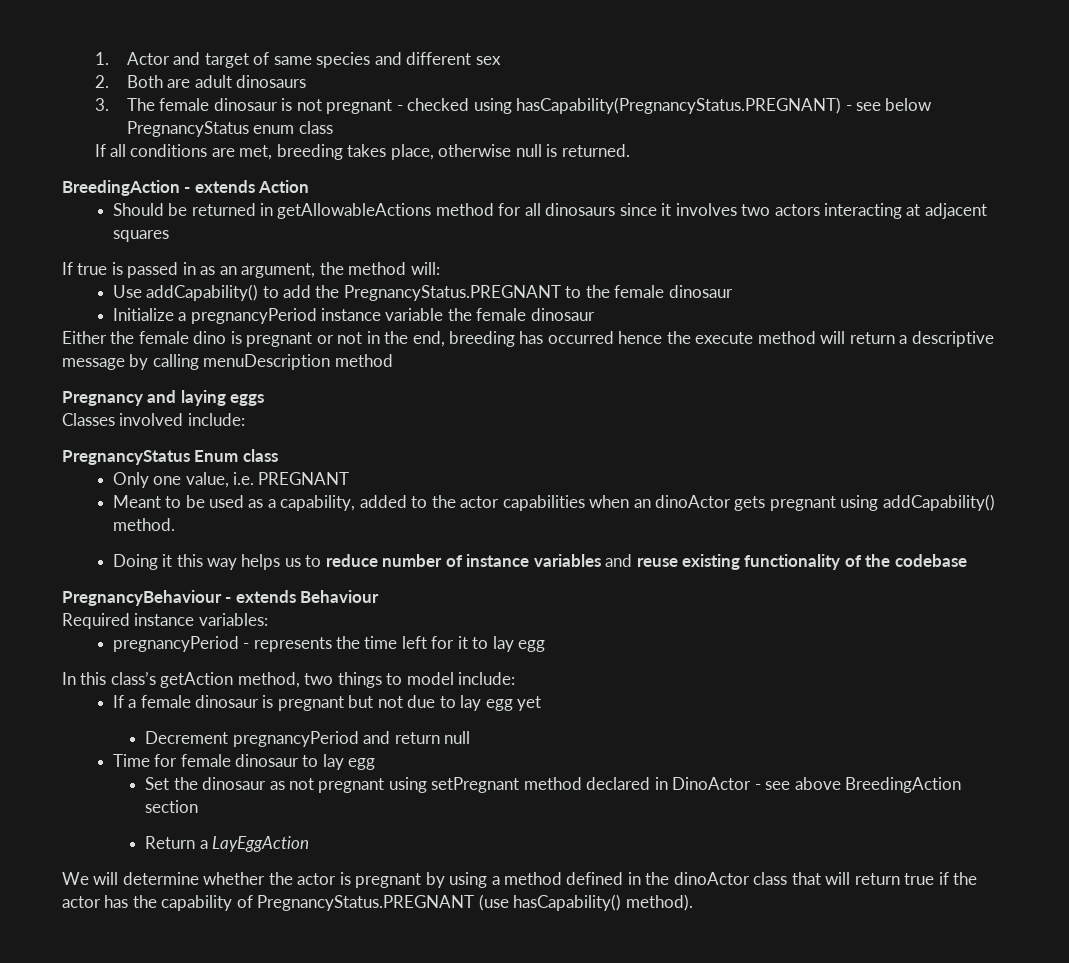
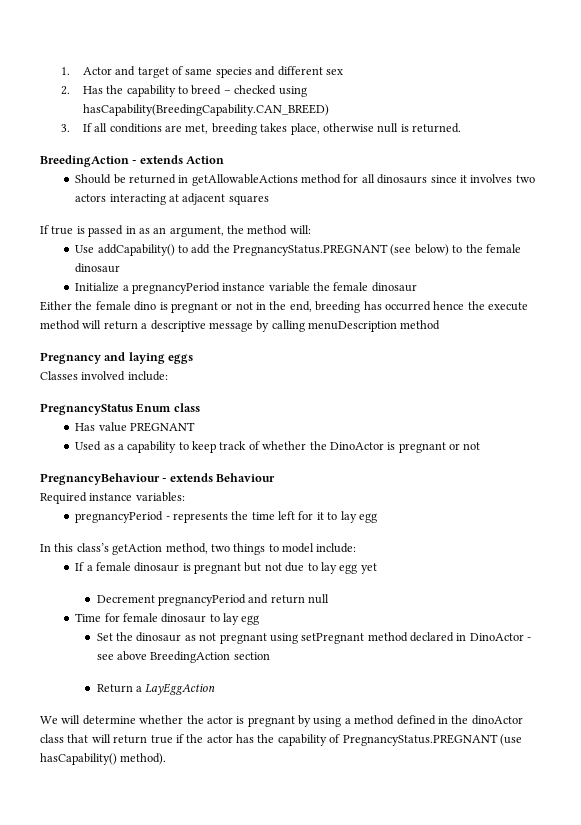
- 2. Both are adult dinosaurs
- 3. The female dinosaur is not pregnant - checked using hasCapability(PregnancyStatus.PREGNANT) - see below PregnancyStatus enum class
- If all conditions are met, breeding takes place, otherwise null is returned.
+ 2. Has the capability to breed – checked using hasCapability(BreedingCapability.CAN_BREED)
+ 3. If all conditions are met, breeding takes place, otherwise null is returned.
- Use addCapability() to add the PregnancyStatus.PREGNANT to the female dinosaur
+ Use addCapability() to add the PregnancyStatus.PREGNANT (see below) to the female dinosaur
- Only one value, i.e. PREGNANT
- Meant to be used as a capability, added to the actor capabilities when an dinoActor gets pregnant using addCapability() method.
- Doing it this way helps us to reduce number of instance variables and reuse existing functionality of the codebase
+ Has value PREGNANT
+ Used as a capability to keep track of whether the DinoActor is pregnant or not

